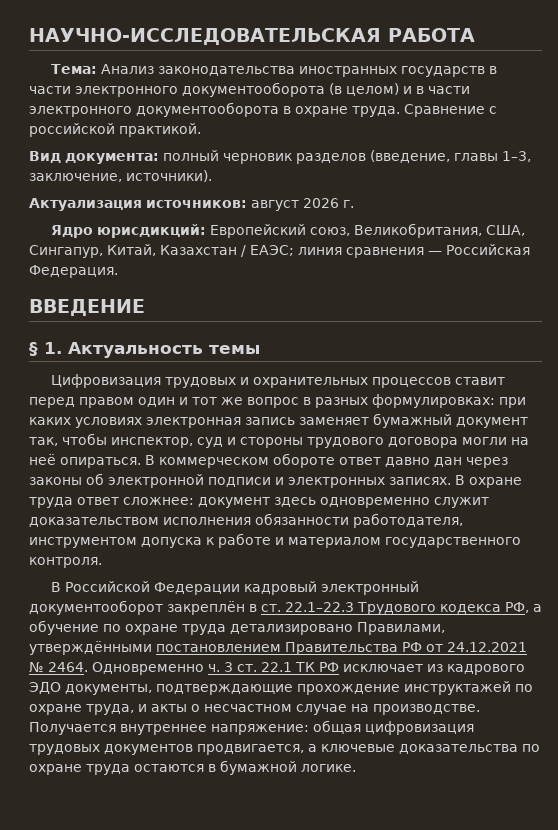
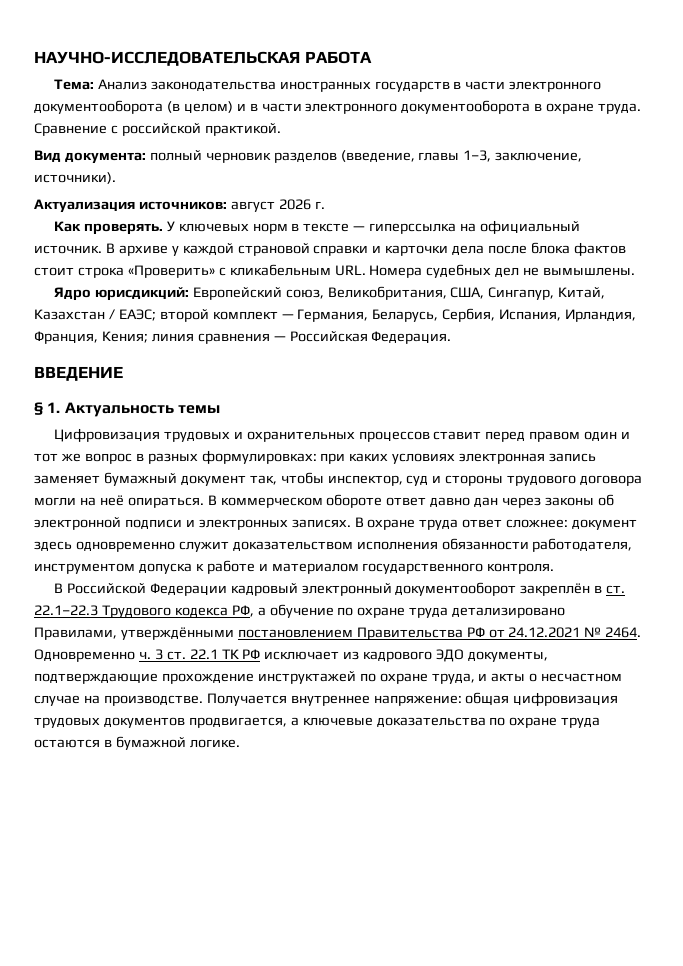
+ Как проверять. У ключевых норм в тексте — гиперссылка на официальный источник. В архиве у каждой страновой справки и карточки дела после блока фактов стоит строка «Проверить» с кликабельным URL. Номера судебных дел не вымышлены.
- Ядро юрисдикций: Европейский союз, Великобритания, США, Сингапур, Китай, Казахстан / ЕАЭС; линия сравнения — Российская Федерация.
+ Ядро юрисдикций: Европейский союз, Великобритания, США, Сингапур, Китай, Казахстан / ЕАЭС; второй комплект — Германия, Беларусь, Сербия, Испания, Ирландия, Франция, Кения; линия сравнения — Российская Федерация.

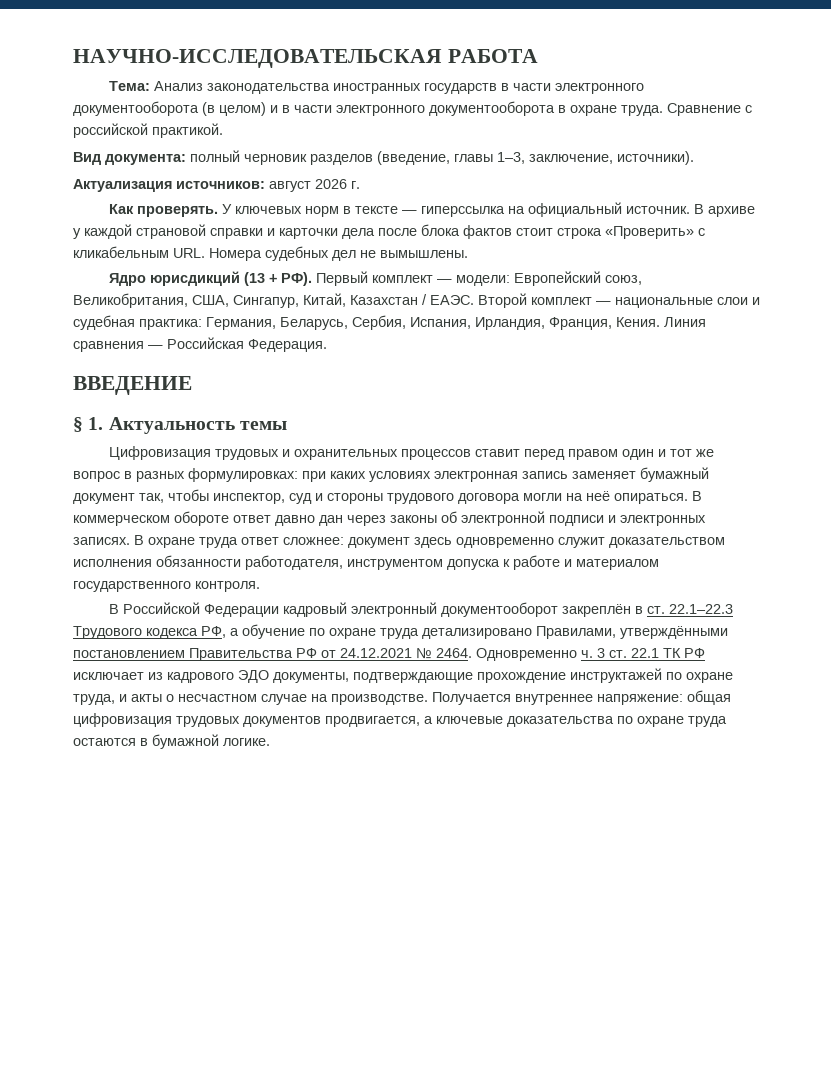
- Ядро юрисдикций: Европейский союз, Великобритания, США, Сингапур, Китай, Казахстан / ЕАЭС; второй комплект — Германия, Беларусь, Сербия, Испания, Ирландия, Франция, Кения; линия сравнения — Российская Федерация.
+ Ядро юрисдикций (13 + РФ). Первый комплект — модели: Европейский союз, Великобритания, США, Сингапур, Китай, Казахстан / ЕАЭС. Второй комплект — национальные слои и судебная практика: Германия, Беларусь, Сербия, Испания, Ирландия, Франция, Кения. Линия сравнения — Российская Федерация.

